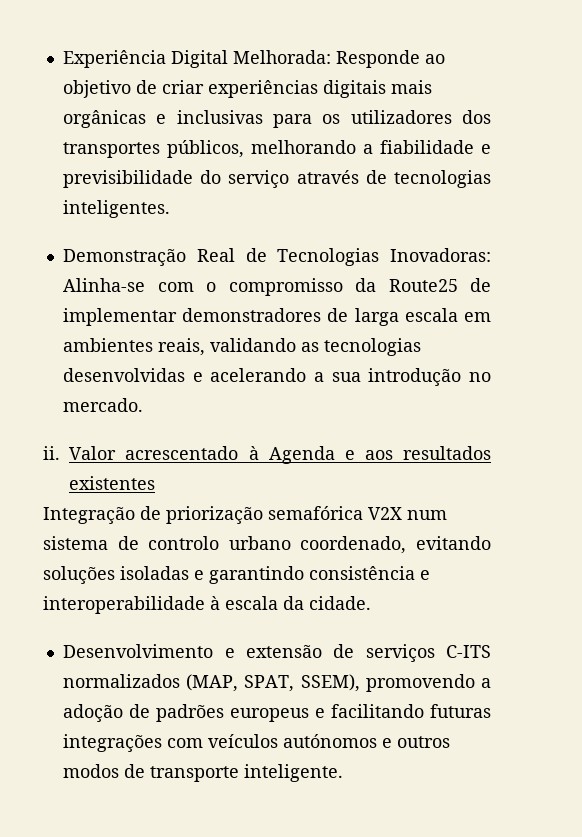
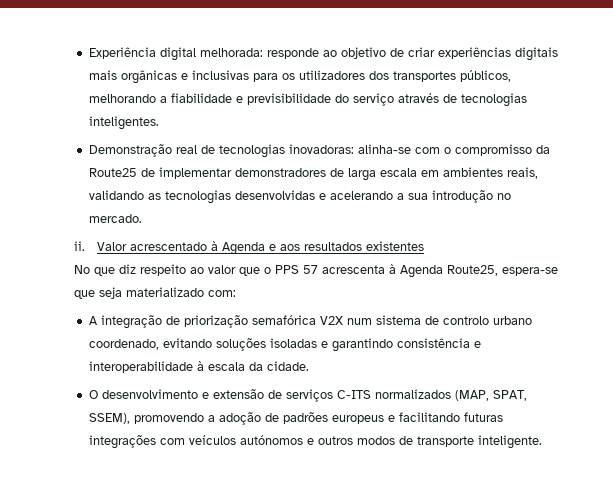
- Experiência Digital Melhorada: Responde ao objetivo de criar experiências digitais mais orgânicas e inclusivas para os utilizadores dos transportes públicos, melhorando a fiabilidade e previsibilidade do serviço através de tecnologias inteligentes.
+ Experiência digital melhorada: responde ao objetivo de criar experiências digitais mais orgânicas e inclusivas para os utilizadores dos transportes públicos, melhorando a fiabilidade e previsibilidade do serviço através de tecnologias inteligentes.
- Demonstração Real de Tecnologias Inovadoras: Alinha-se com o compromisso da Route25 de implementar demonstradores de larga escala em ambientes reais, validando as tecnologias desenvolvidas e acelerando a sua introdução no mercado.
+ Demonstração real de tecnologias inovadoras: alinha-se com o compromisso da Route25 de implementar demonstradores de larga escala em ambientes reais, validando as tecnologias desenvolvidas e acelerando a sua introdução no mercado.
- Integração de priorização semafórica V2X num sistema de controlo urbano coordenado, evitando soluções isoladas e garantindo consistência e interoperabilidade à escala da cidade.
+ No que diz respeito ao valor que o PPS 57 acrescenta à Agenda Route25, espera-se que seja materializado com:
+ A integração de priorização semafórica V2X num sistema de controlo urbano coordenado, evitando soluções isoladas e garantindo consistência e interoperabilidade à escala da cidade.
- Desenvolvimento e extensão de serviços C-ITS normalizados (MAP, SPAT, SSEM), promovendo a adoção de padrões europeus e facilitando futuras integrações com veículos autónomos e outros modos de transporte inteligente.
+ O desenvolvimento e extensão de serviços C-ITS normalizados (MAP, SPAT, SSEM), promovendo a adoção de padrões europeus e facilitando futuras integrações com veículos autónomos e outros modos de transporte inteligente.

